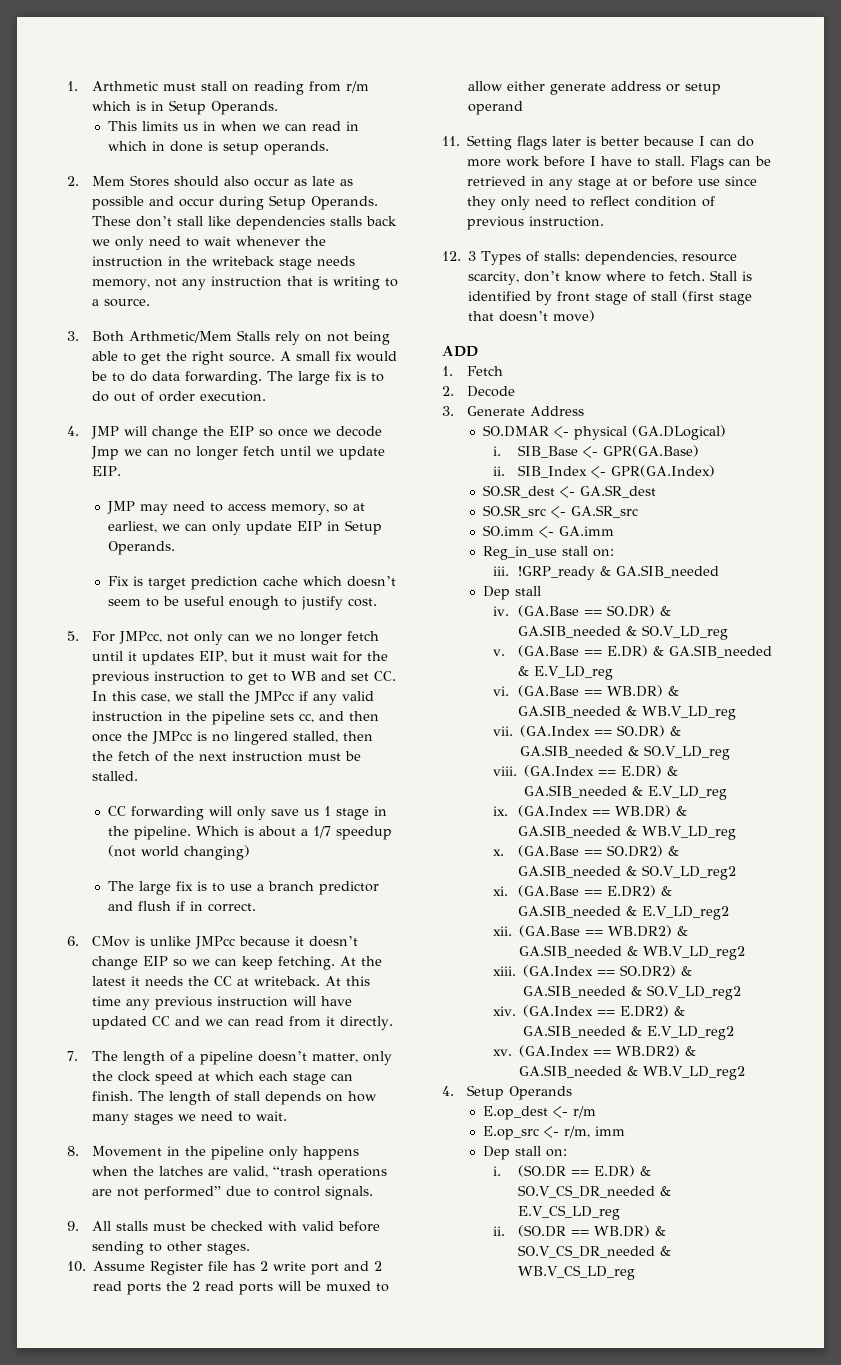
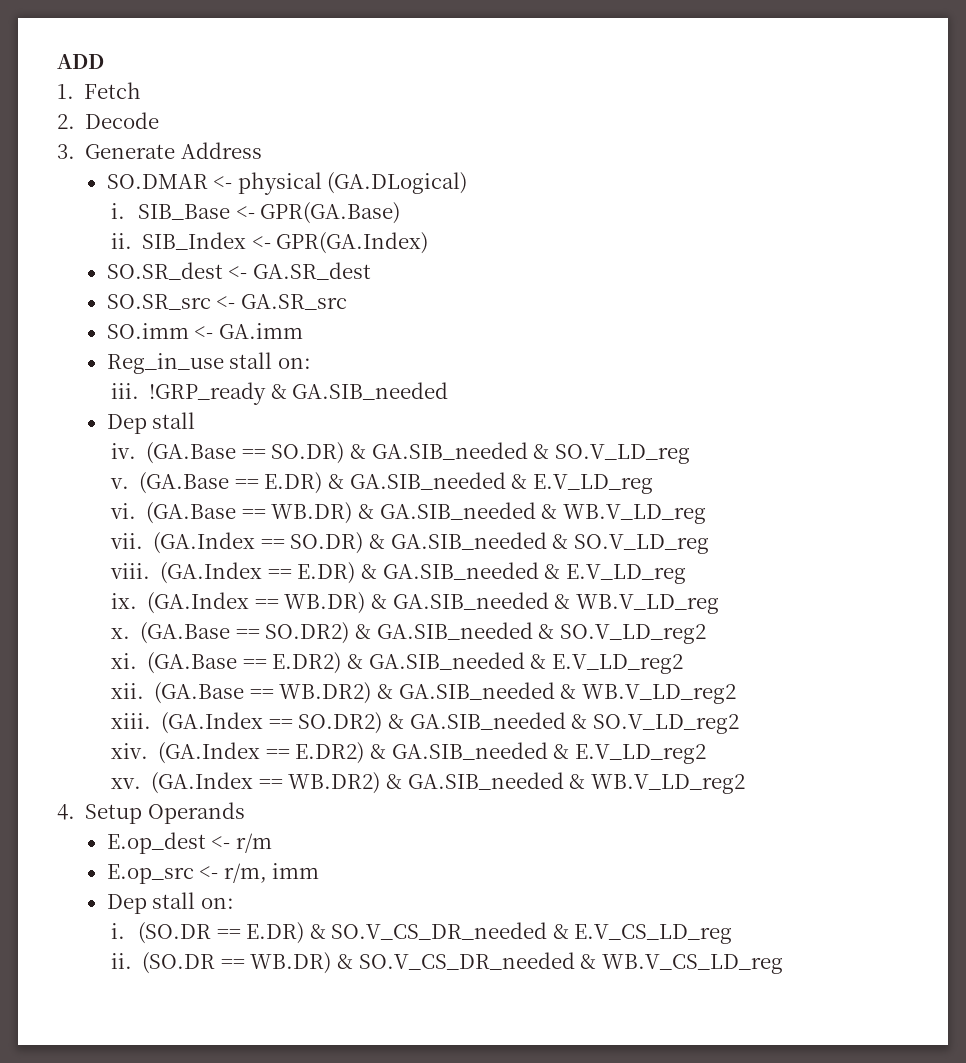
- 1. Arthmetic must stall on reading from r/m which is in Setup Operands.
- This limits us in when we can read in which in done is setup operands.
- 2. Mem Stores should also occur as late as possible and occur during Setup Operands. These don’t stall like dependencies stalls back we only need to wait whenever the instruction in the writeback stage needs memory, not any instruction that is writing to a source.
- 3. Both Arthmetic/Mem Stalls rely on not being able to get the right source. A small fix would be to do data forwarding. The large fix is to do out of order execution.
- 4. JMP will change the EIP so once we decode Jmp we can no longer fetch until we update EIP.
- JMP may need to access memory, so at earliest, we can only update EIP in Setup Operands.
- Fix is target prediction cache which doesn’t seem to be useful enough to justify cost.
- 5. For JMPcc, not only can we no longer fetch until it updates EIP, but it must wait for the previous instruction to get to WB and set CC. In this case, we stall the JMPcc if any valid instruction in the pipeline sets cc, and then once the JMPcc is no lingered stalled, then the fetch of the next instruction must be stalled.
- CC forwarding will only save us 1 stage in the pipeline. Which is about a 1/7 speedup (not world changing)
- The large fix is to use a branch predictor and flush if in correct.
- 6. CMov is unlike JMPcc because it doesn’t change EIP so we can keep fetching. At the latest it needs the CC at writeback. At this time any previous instruction will have updated CC and we can read from it directly.
- 7. The length of a pipeline doesn’t matter, only the clock speed at which each stage can finish. The length of stall depends on how many stages we need to wait.
- 8. Movement in the pipeline only happens when the latches are valid, “trash operations are not performed” due to control signals.
- 9. All stalls must be checked with valid before sending to other stages.
- 10. Assume Register file has 2 write port and 2 read ports the 2 read ports will be muxed to allow either generate address or setup operand
- 11. Setting flags later is better because I can do more work before I have to stall. Flags can be retrieved in any stage at or before use since they only need to reflect condition of previous instruction.
- 12. 3 Types of stalls: dependencies, resource scarcity, don’t know where to fetch. Stall is identified by front stage of stall (first stage that doesn’t move)

